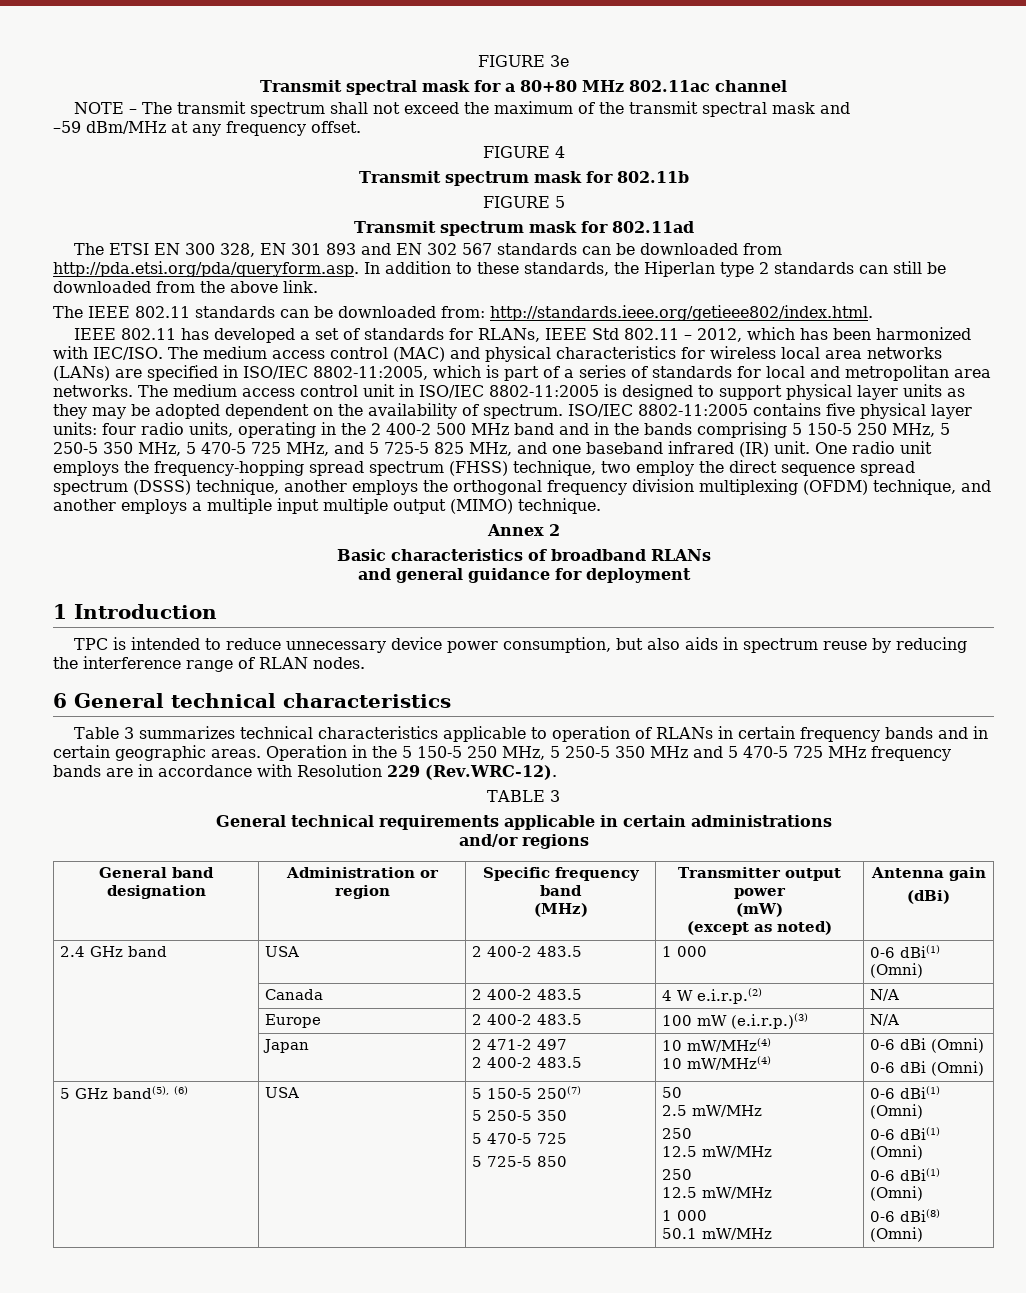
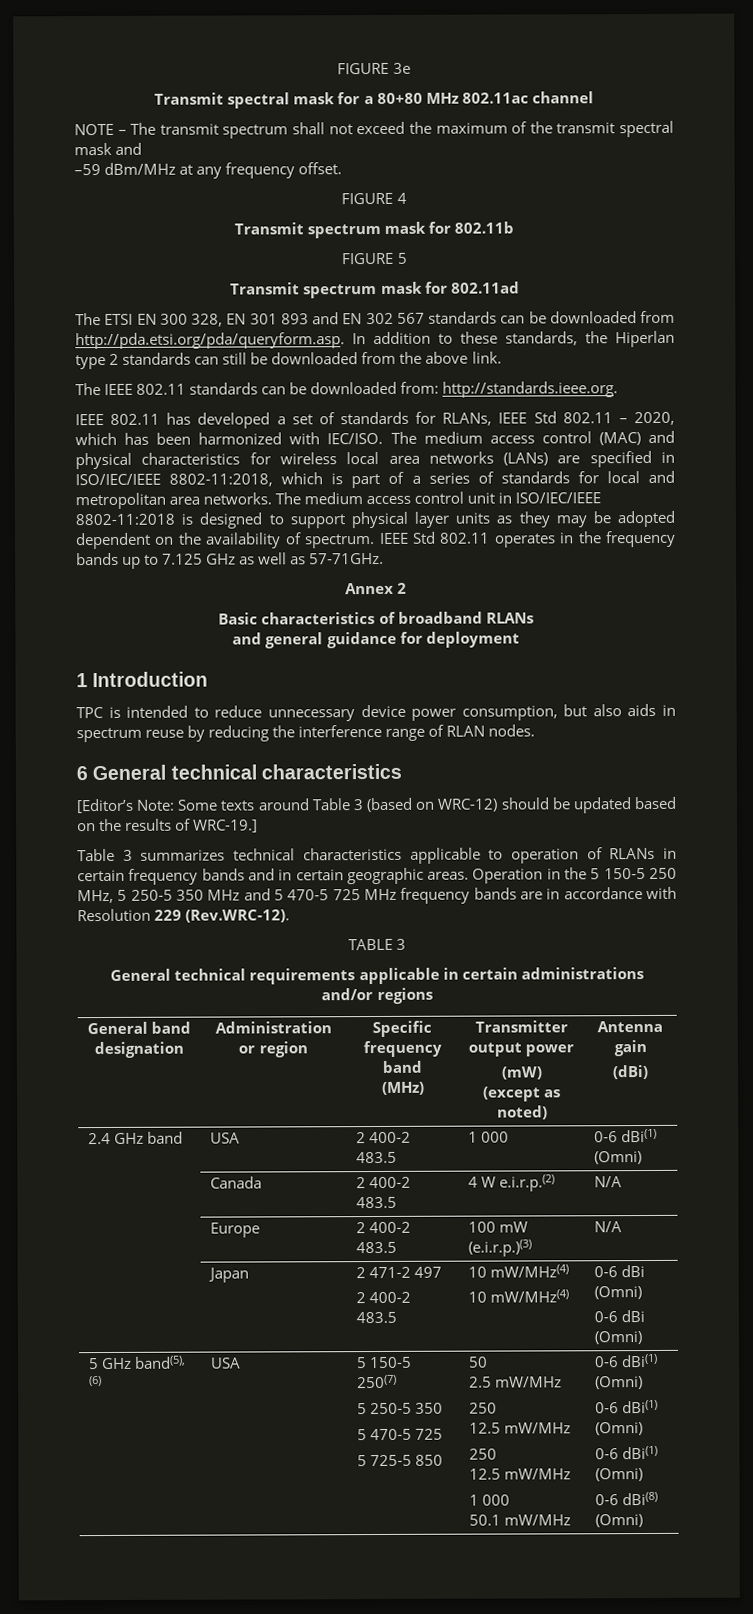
- The IEEE 802.11 standards can be downloaded from: http://standards.ieee.org/getieee802/index.html.
+ The IEEE 802.11 standards can be downloaded from: http://standards.ieee.org.
- IEEE 802.11 has developed a set of standards for RLANs, IEEE Std 802.11 – 2012, which has been harmonized with IEC/ISO.
+ IEEE 802.11 has developed a set of standards for RLANs, IEEE Std 802.11 – 2020, which has been harmonized with IEC/ISO.
- The medium access control (MAC) and physical characteristics for wireless local area networks (LANs) are specified in ISO/IEC 8802-11:2005, which is part of a series of standards for local and metropolitan area networks.
+ The medium access control (MAC) and physical characteristics for wireless local area networks (LANs) are specified in ISO/IEC/IEEE 8802-11:2018, which is part of a series of standards for local and metropolitan area networks.
- The medium access control unit in ISO/IEC 8802-11:2005 is designed to support physical layer units as they may be adopted dependent on the availability of spectrum.
+ The medium access control unit in ISO/IEC/IEEE 8802-11:2018 is designed to support physical layer units as they may be adopted dependent on the availability of spectrum.
- ISO/IEC 8802-11:2005 contains five physical layer units: four radio units, operating in the 2 400-2 500 MHz band and in the bands comprising 5 150-5 250 MHz, 5 250-5 350 MHz, 5 470-5 725 MHz, and 5 725-5 825 MHz, and one baseband infrared (IR) unit. One radio unit employs the frequency-hopping spread spectrum (FHSS) technique, two employ the direct sequence spread spectrum (DSSS) technique, another employs the orthogonal frequency division multiplexing (OFDM) technique, and another employs a multiple input multiple output (MIMO) technique.
+ IEEE Std 802.11 operates in the frequency bands up to 7.125 GHz as well as 57-71GHz.
+ [Editor’s Note: Some texts around Table 3 (based on WRC-12) should be updated based on the results of WRC-19.]

